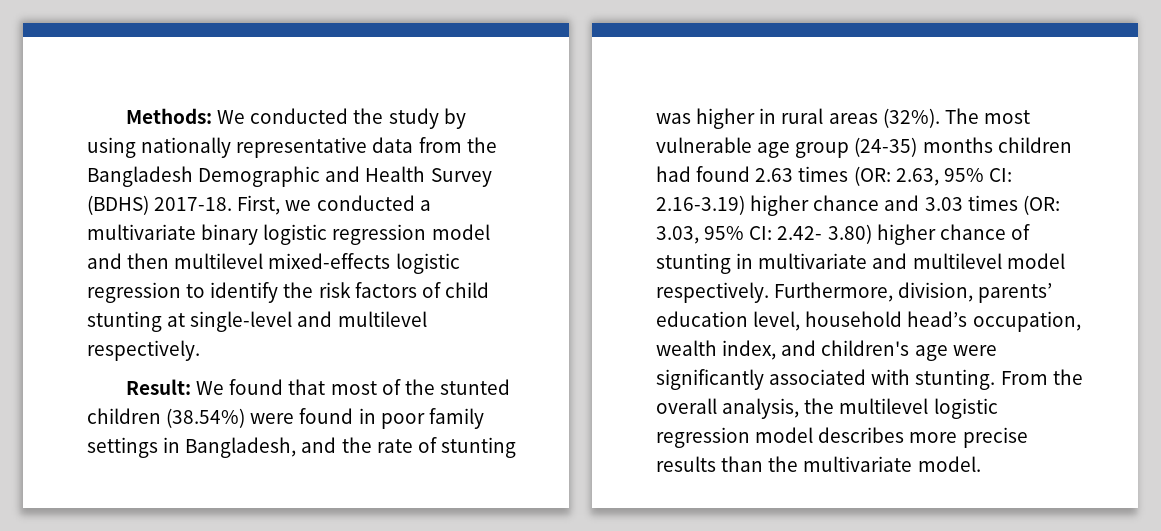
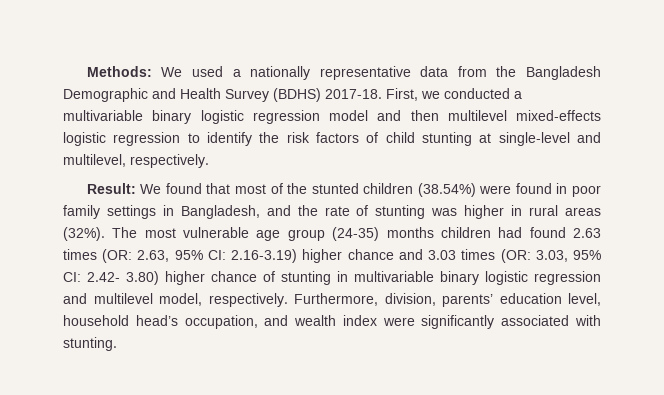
- Methods: We conducted the study by using nationally representative data from the Bangladesh Demographic and Health Survey (BDHS) 2017-18.
+ Methods: We used a nationally representative data from the Bangladesh Demographic and Health Survey (BDHS) 2017-18.
- First, we conducted a multivariate binary logistic regression model and then multilevel mixed-effects logistic regression to identify the risk factors of child stunting at single-level and multilevel respectively.
+ First, we conducted a multivariable binary logistic regression model and then multilevel mixed-effects logistic regression to identify the risk factors of child stunting at single-level and multilevel, respectively.
- The most vulnerable age group (24-35) months children had found 2.63 times (OR: 2.63, 95% CI: 2.16-3.19) higher chance and 3.03 times (OR: 3.03, 95% CI: 2.42- 3.80) higher chance of stunting in multivariate and multilevel model respectively.
+ The most vulnerable age group (24-35) months children had found 2.63 times (OR: 2.63, 95% CI: 2.16-3.19) higher chance and 3.03 times (OR: 3.03, 95% CI: 2.42- 3.80) higher chance of stunting in multivariable binary logistic regression and multilevel model, respectively.
- Furthermore, division, parents’ education level, household head’s occupation, wealth index, and children's age were significantly associated with stunting. From the overall analysis, the multilevel logistic regression model describes more precise results than the multivariate model.
+ Furthermore, division, parents’ education level, household head’s occupation, and wealth index were significantly associated with stunting.

